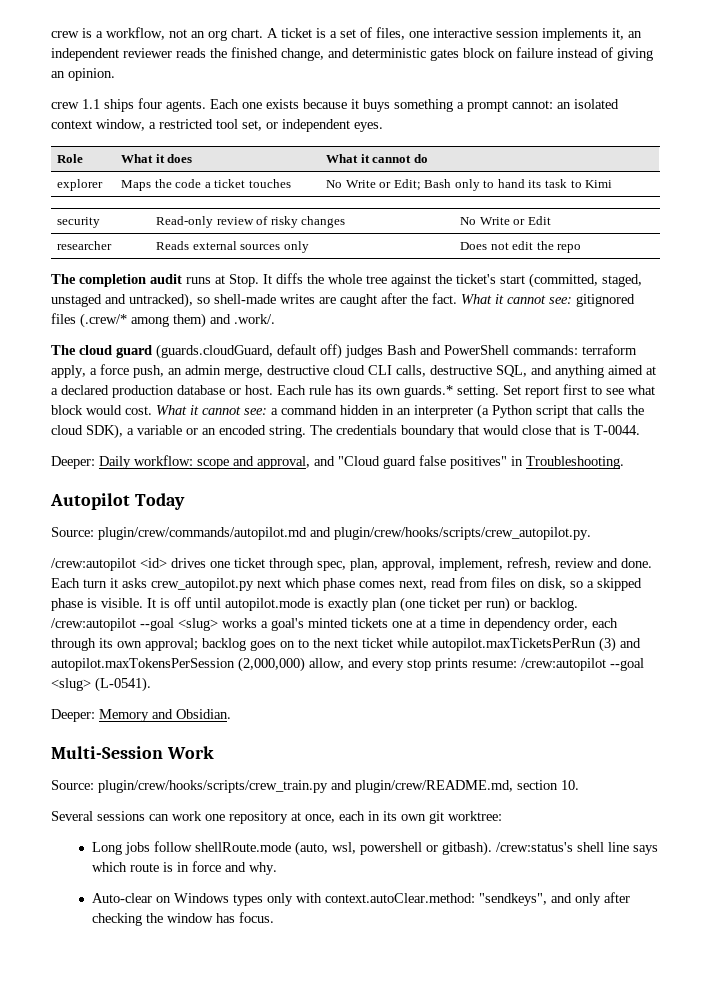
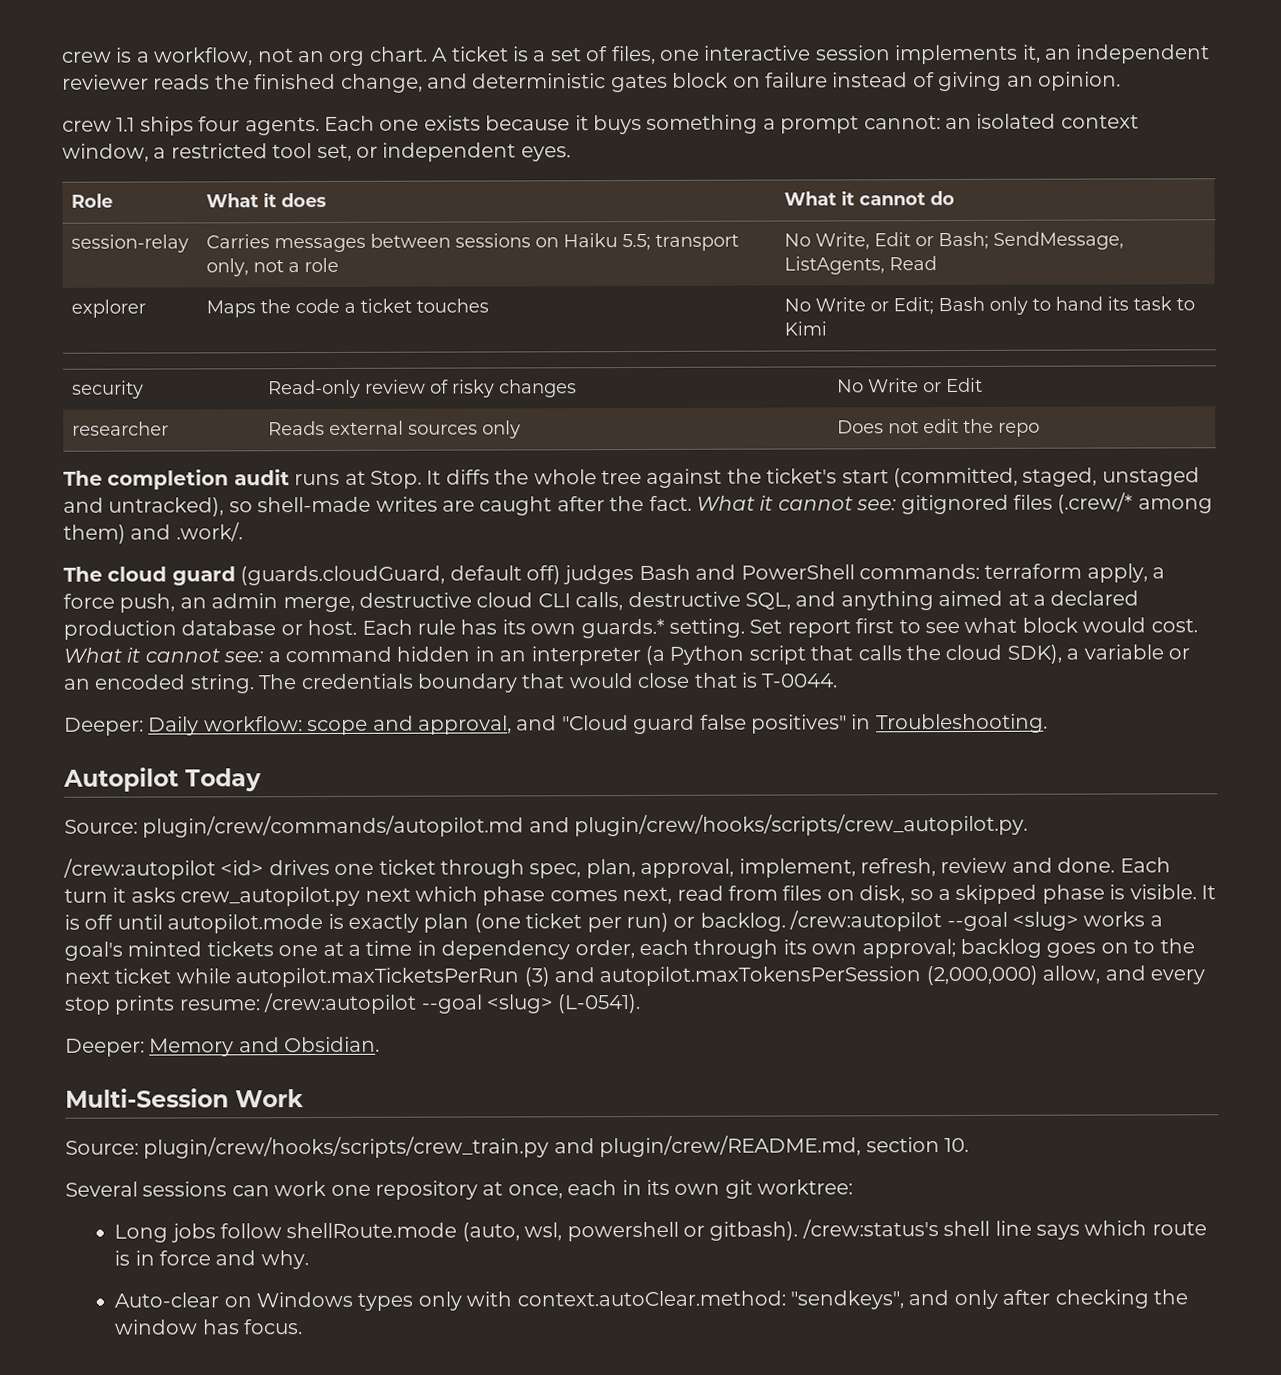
+ session-relay | Carries messages between sessions on Haiku 5.5; transport only, not a role | No Write, Edit or Bash; SendMessage, ListAgents, Read

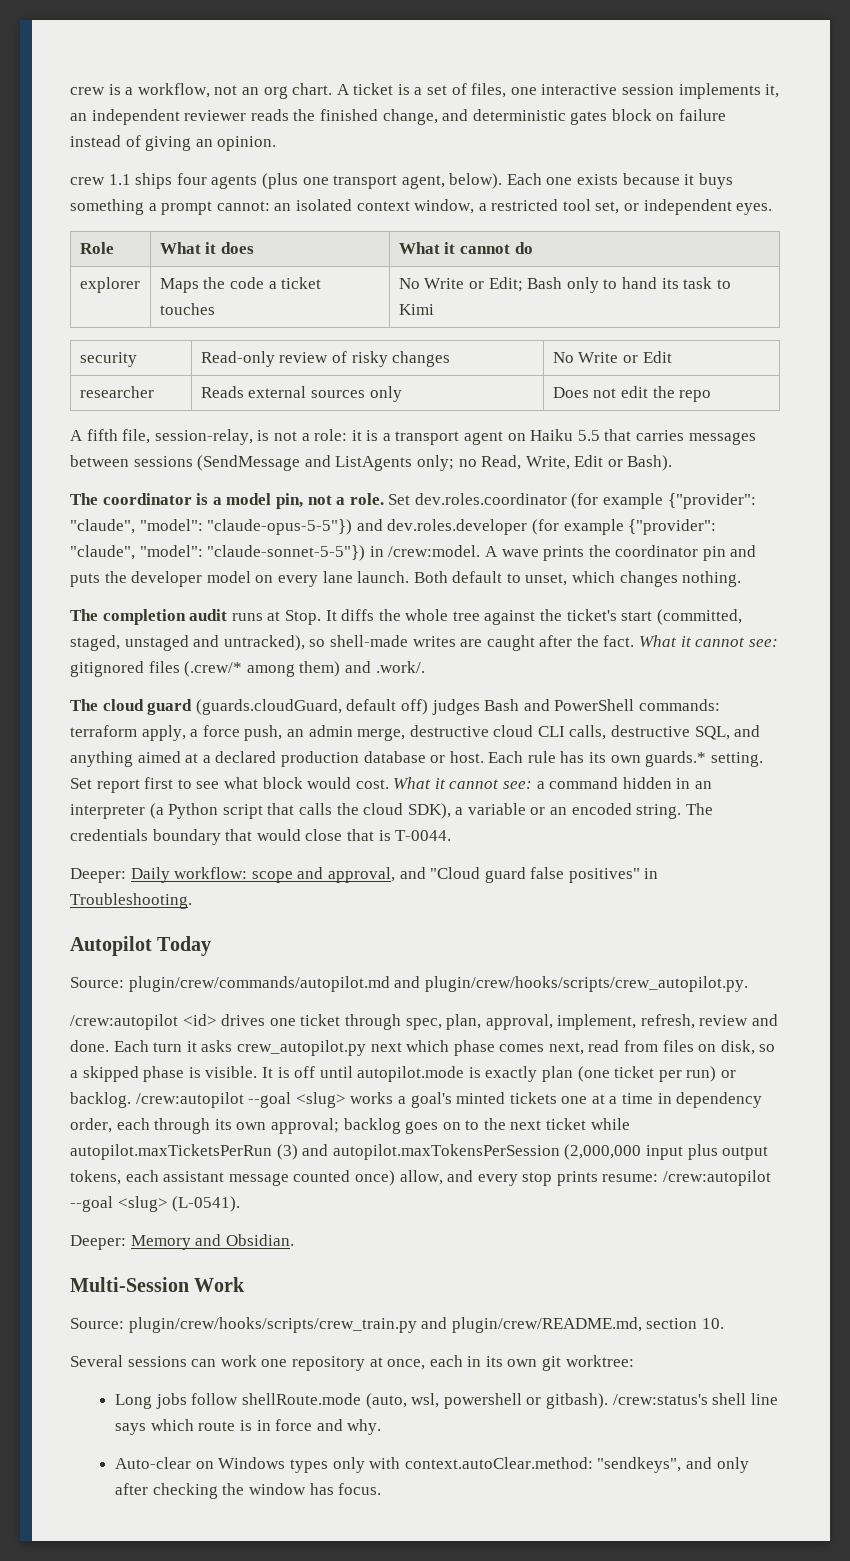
- crew 1.1 ships four agents.
+ crew 1.1 ships four agents (plus one transport agent, below).
- session-relay | Carries messages between sessions on Haiku 5.5; transport only, not a role | No Write, Edit or Bash; SendMessage, ListAgents, Read
+ A fifth file, session-relay, is not a role: it is a transport agent on Haiku 5.5 that carries messages between sessions (SendMessage and ListAgents only; no Read, Write, Edit or Bash).
+ The coordinator is a model pin, not a role. Set dev.roles.coordinator (for example {"provider": "claude", "model": "claude-opus-5-5"}) and dev.roles.developer (for example {"provider": "claude", "model": "claude-sonnet-5-5"}) in /crew:model. A wave prints the coordinator pin and puts the developer model on every lane launch. Both default to unset, which changes nothing.
- /crew:autopilot --goal <slug> works a goal's minted tickets one at a time in dependency order, each through its own approval; backlog goes on to the next ticket while autopilot.maxTicketsPerRun (3) and autopilot.maxTokensPerSession (2,000,000) allow, and every stop prints resume: /crew:autopilot --goal <slug> (L-0541).
+ /crew:autopilot --goal <slug> works a goal's minted tickets one at a time in dependency order, each through its own approval; backlog goes on to the next ticket while autopilot.maxTicketsPerRun (3) and autopilot.maxTokensPerSession (2,000,000 input plus output tokens, each assistant message counted once) allow, and every stop prints resume: /crew:autopilot --goal <slug> (L-0541).

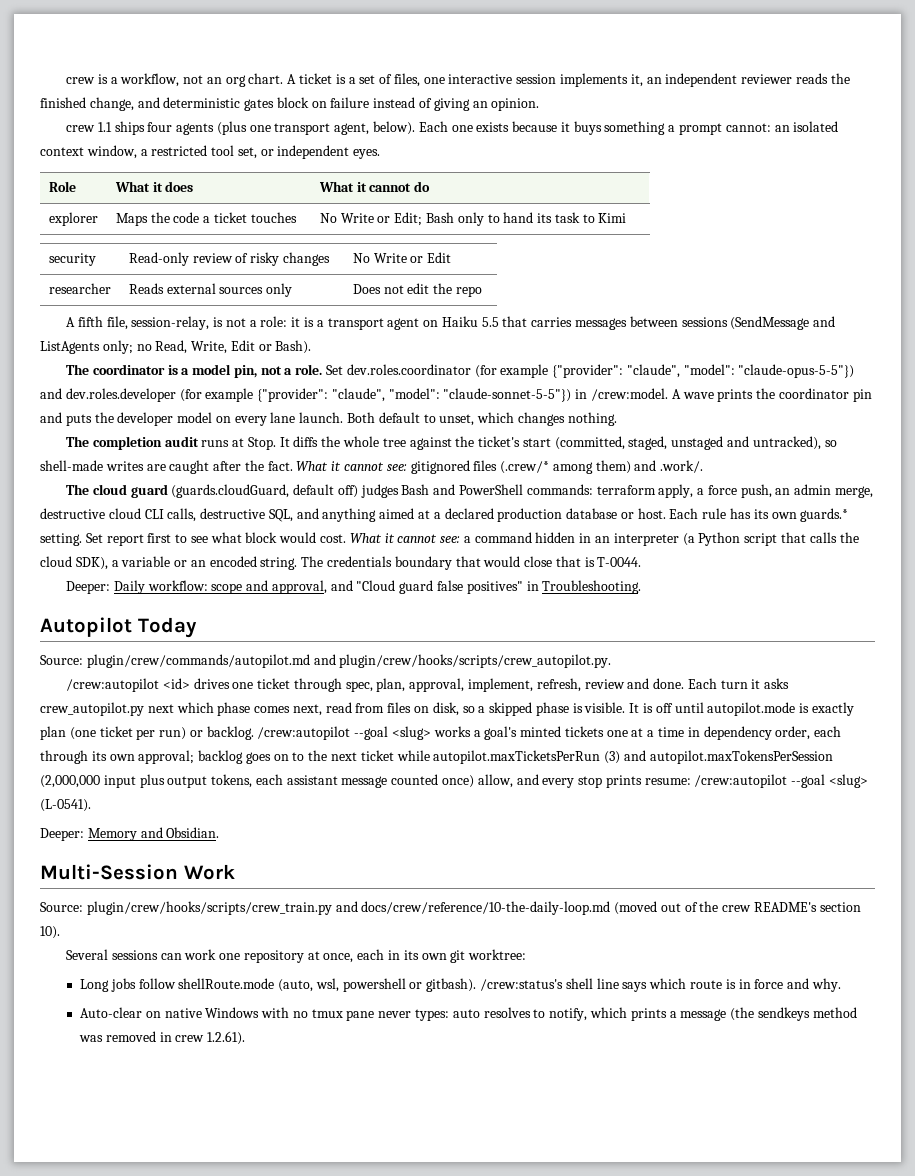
- Source: plugin/crew/hooks/scripts/crew_train.py and plugin/crew/README.md, section 10.
+ Source: plugin/crew/hooks/scripts/crew_train.py and docs/crew/reference/10-the-daily-loop.md (moved out of the crew README's section 10).
- Auto-clear on Windows types only with context.autoClear.method: "sendkeys", and only after checking the window has focus.
+ Auto-clear on native Windows with no tmux pane never types: auto resolves to notify, which prints a message (the sendkeys method was removed in crew 1.2.61).

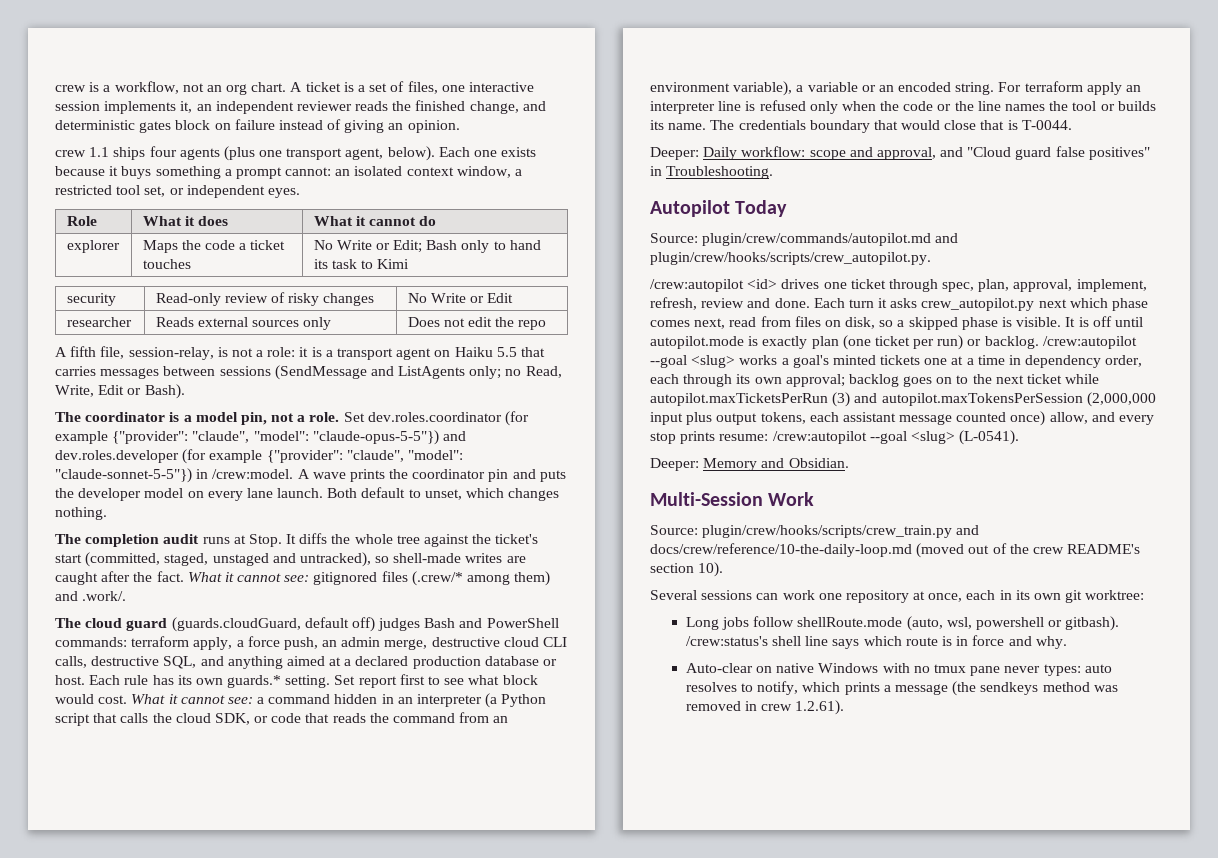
- What it cannot see: a command hidden in an interpreter (a Python script that calls the cloud SDK), a variable or an encoded string.
+ What it cannot see: a command hidden in an interpreter (a Python script that calls the cloud SDK, or code that reads the command from an environment variable), a variable or an encoded string.
+ For terraform apply an interpreter line is refused only when the code or the line names the tool or builds its name.

